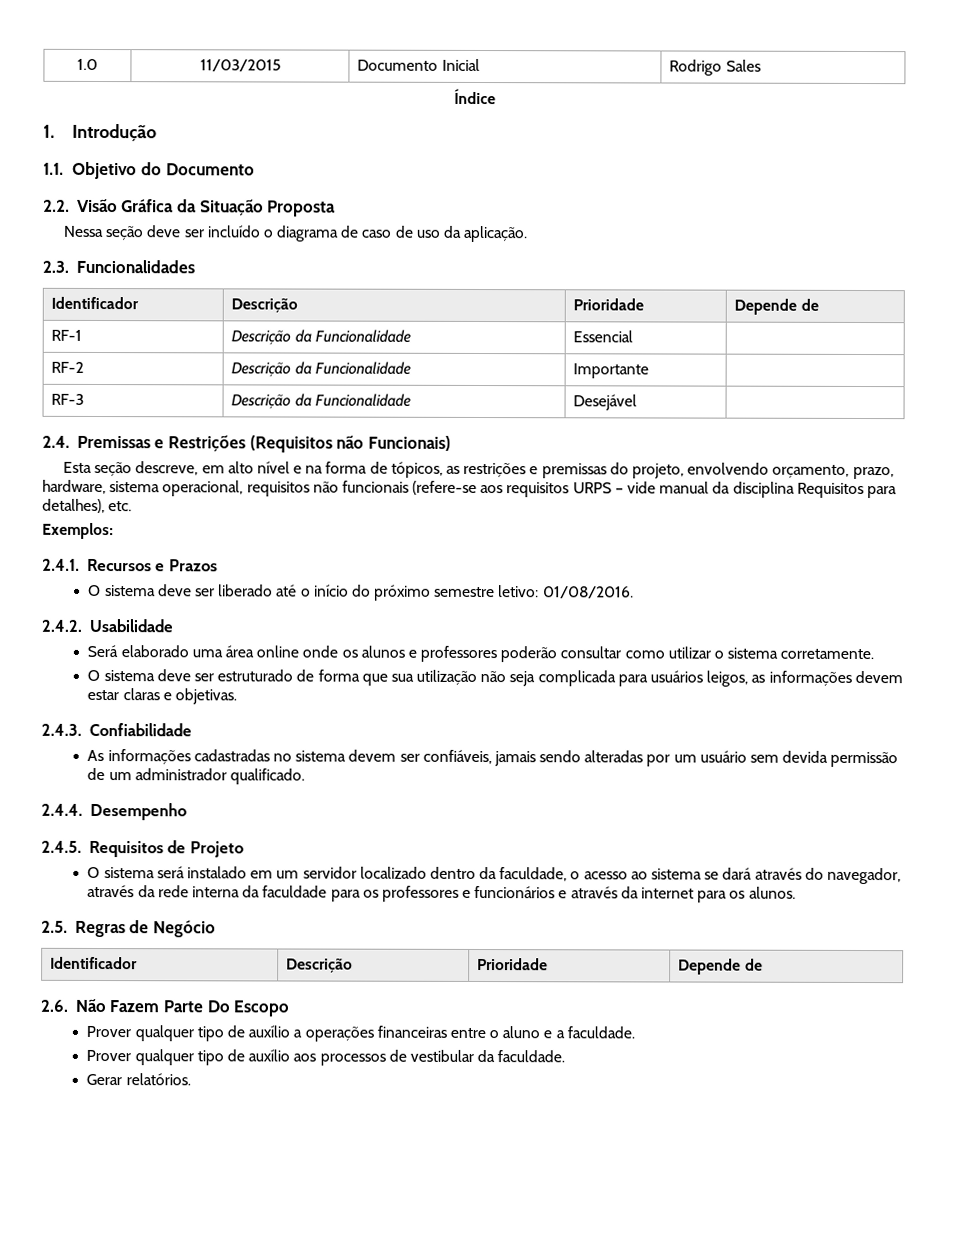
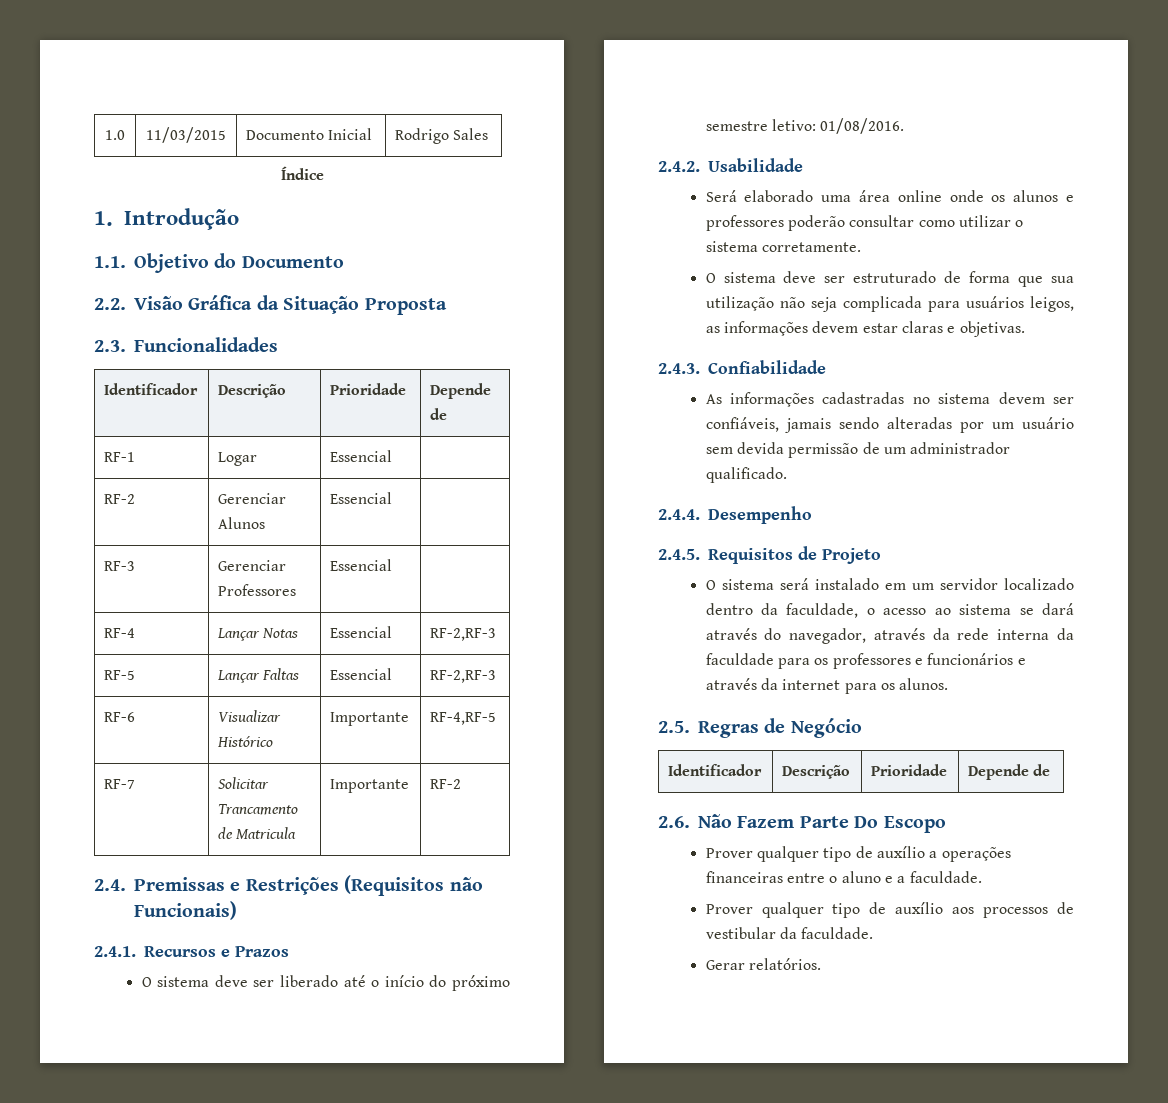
- Nessa seção deve ser incluído o diagrama de caso de uso da aplicação.
- RF-1 | Descrição da Funcionalidade | Essencial |
+ RF-1 | Logar | Essencial |
- RF-2 | Descrição da Funcionalidade | Importante |
- RF-3 | Descrição da Funcionalidade | Desejável |
+ RF-2 | Gerenciar Alunos | Essencial |
+ RF-3 | Gerenciar Professores | Essencial |
+ RF-4 | Lançar Notas | Essencial | RF-2,RF-3
+ RF-5 | Lançar Faltas | Essencial | RF-2,RF-3
+ RF-6 | Visualizar Histórico | Importante | RF-4,RF-5
+ RF-7 | Solicitar Trancamento de Matricula | Importante | RF-2
- Esta seção descreve, em alto nível e na forma de tópicos, as restrições e premissas do projeto, envolvendo orçamento, prazo, hardware, sistema operacional, requisitos não funcionais (refere-se aos requisitos URPS – vide manual da disciplina Requisitos para detalhes), etc.
- Exemplos:

